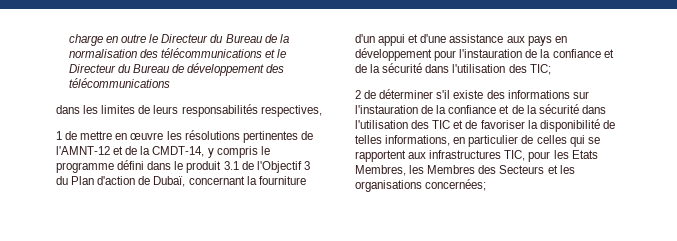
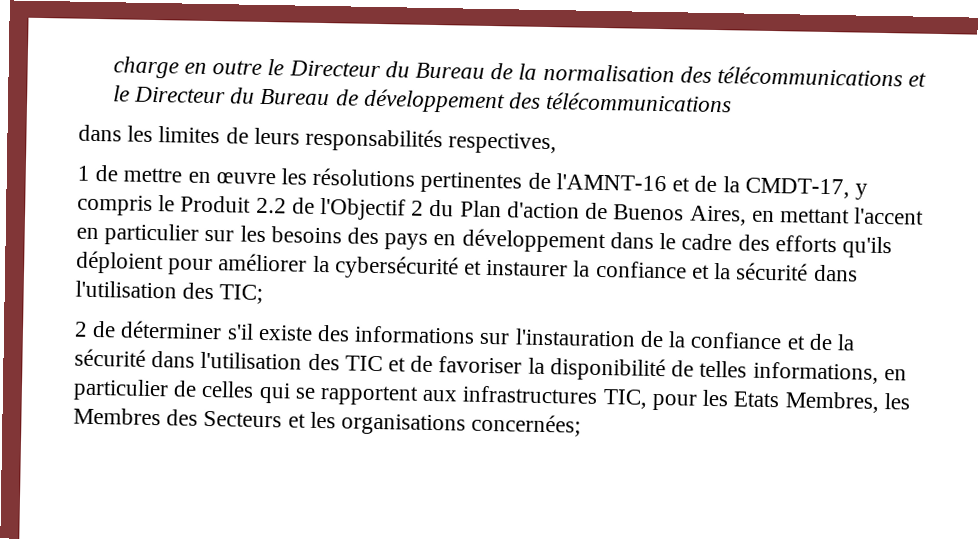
- 1 de mettre en œuvre les résolutions pertinentes de l'AMNT-12 et de la CMDT-14, y compris le programme défini dans le produit 3.1 de l'Objectif 3 du Plan d'action de Dubaï, concernant la fourniture d'un appui et d'une assistance aux pays en développement pour l'instauration de la confiance et de la sécurité dans l'utilisation des TIC;
+ 1 de mettre en œuvre les résolutions pertinentes de l'AMNT-16 et de la CMDT-17, y compris le Produit 2.2 de l'Objectif 2 du Plan d'action de Buenos Aires, en mettant l'accent en particulier sur les besoins des pays en développement dans le cadre des efforts qu'ils déploient pour améliorer la cybersécurité et instaurer la confiance et la sécurité dans l'utilisation des TIC;

